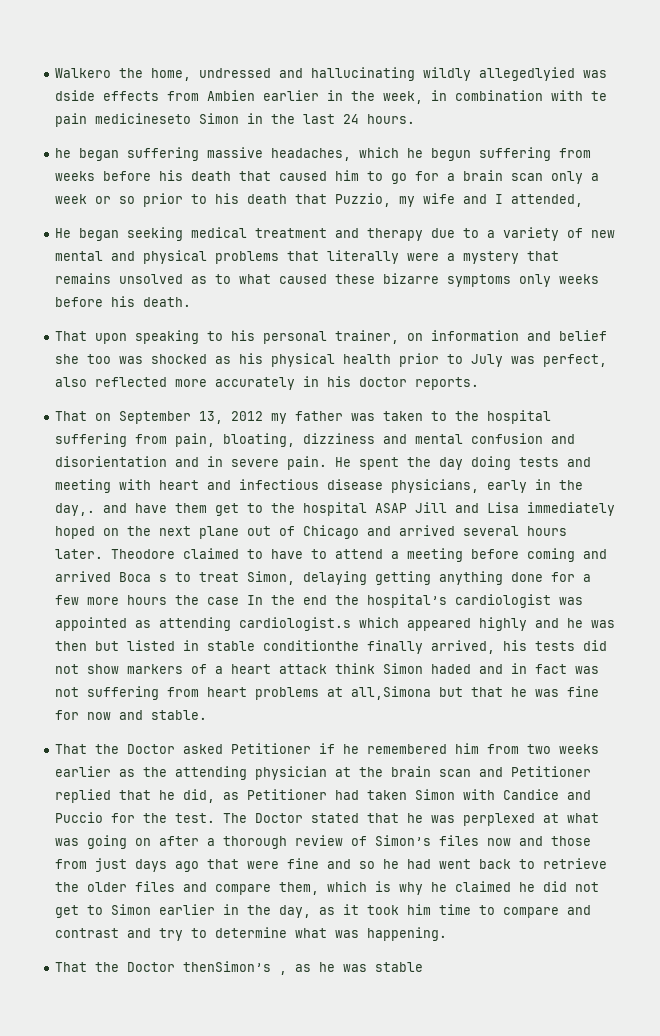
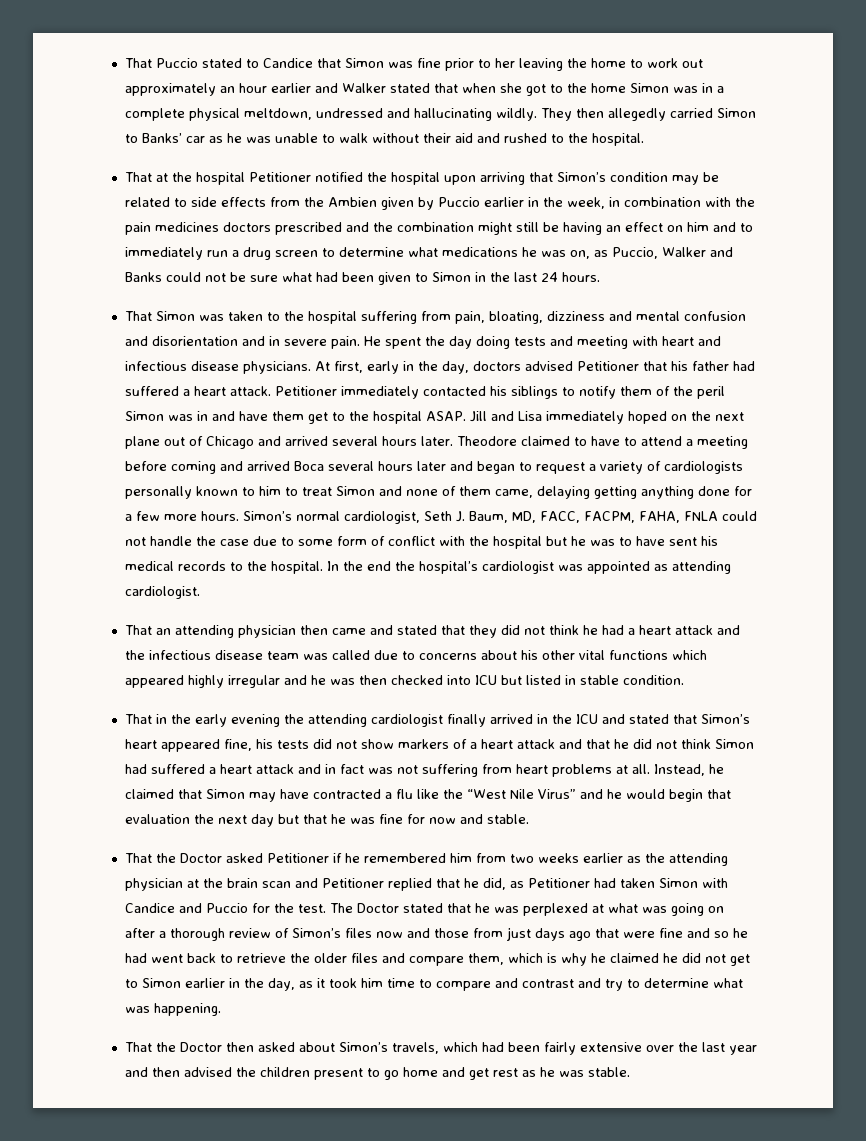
- Walkero the home, undressed and hallucinating wildly allegedlyied was dside effects from Ambien earlier in the week, in combination with te pain medicineseto Simon in the last 24 hours.
+ That Puccio stated to Candice that Simon was fine prior to her leaving the home to work out approximately an hour earlier and Walker stated that when she got to the home Simon was in a complete physical meltdown, undressed and hallucinating wildly. They then allegedly carried Simon to Banks’ car as he was unable to walk without their aid and rushed to the hospital.
+ That at the hospital Petitioner notified the hospital upon arriving that Simon’s condition may be related to side effects from the Ambien given by Puccio earlier in the week, in combination with the pain medicines doctors prescribed and the combination might still be having an effect on him and to immediately run a drug screen to determine what medications he was on, as Puccio, Walker and Banks could not be sure what had been given to Simon in the last 24 hours.
- he began suffering massive headaches, which he begun suffering from weeks before his death that caused him to go for a brain scan only a week or so prior to his death that Puzzio, my wife and I attended,
- He began seeking medical treatment and therapy due to a variety of new mental and physical problems that literally were a mystery that remains unsolved as to what caused these bizarre symptoms only weeks before his death.
- That upon speaking to his personal trainer, on information and belief she too was shocked as his physical health prior to July was perfect, also reflected more accurately in his doctor reports.
- That on September 13, 2012 my father was taken to the hospital suffering from pain, bloating, dizziness and mental confusion and disorientation and in severe pain.
+ That Simon was taken to the hospital suffering from pain, bloating, dizziness and mental confusion and disorientation and in severe pain.
- He spent the day doing tests and meeting with heart and infectious disease physicians, early in the day,. and have them get to the hospital ASAP Jill and Lisa immediately hoped on the next plane out of Chicago and arrived several hours later.
+ He spent the day doing tests and meeting with heart and infectious disease physicians. At first, early in the day, doctors advised Petitioner that his father had suffered a heart attack. Petitioner immediately contacted his siblings to notify them of the peril Simon was in and have them get to the hospital ASAP. Jill and Lisa immediately hoped on the next plane out of Chicago and arrived several hours later.
- Theodore claimed to have to attend a meeting before coming and arrived Boca s to treat Simon, delaying getting anything done for a few more hours the case In the end the hospital’s cardiologist was appointed as attending cardiologist.s which appeared highly and he was then but listed in stable conditionthe finally arrived, his tests did not show markers of a heart attack think Simon haded and in fact was not suffering from heart problems at all,Simona but that he was fine for now and stable.
+ Theodore claimed to have to attend a meeting before coming and arrived Boca several hours later and began to request a variety of cardiologists personally known to him to treat Simon and none of them came, delaying getting anything done for a few more hours. Simon’s normal cardiologist, Seth J. Baum, MD, FACC, FACPM, FAHA, FNLA could not handle the case due to some form of conflict with the hospital but he was to have sent his medical records to the hospital. In the end the hospital’s cardiologist was appointed as attending cardiologist.
+ That an attending physician then came and stated that they did not think he had a heart attack and the infectious disease team was called due to concerns about his other vital functions which appeared highly irregular and he was then checked into ICU but listed in stable condition.
+ That in the early evening the attending cardiologist finally arrived in the ICU and stated that Simon’s heart appeared fine, his tests did not show markers of a heart attack and that he did not think Simon had suffered a heart attack and in fact was not suffering from heart problems at all. Instead, he claimed that Simon may have contracted a flu like the “West Nile Virus” and he would begin that evaluation the next day but that he was fine for now and stable.
- That the Doctor thenSimon’s , as he was stable
+ That the Doctor then asked about Simon’s travels, which had been fairly extensive over the last year and then advised the children present to go home and get rest as he was stable.

